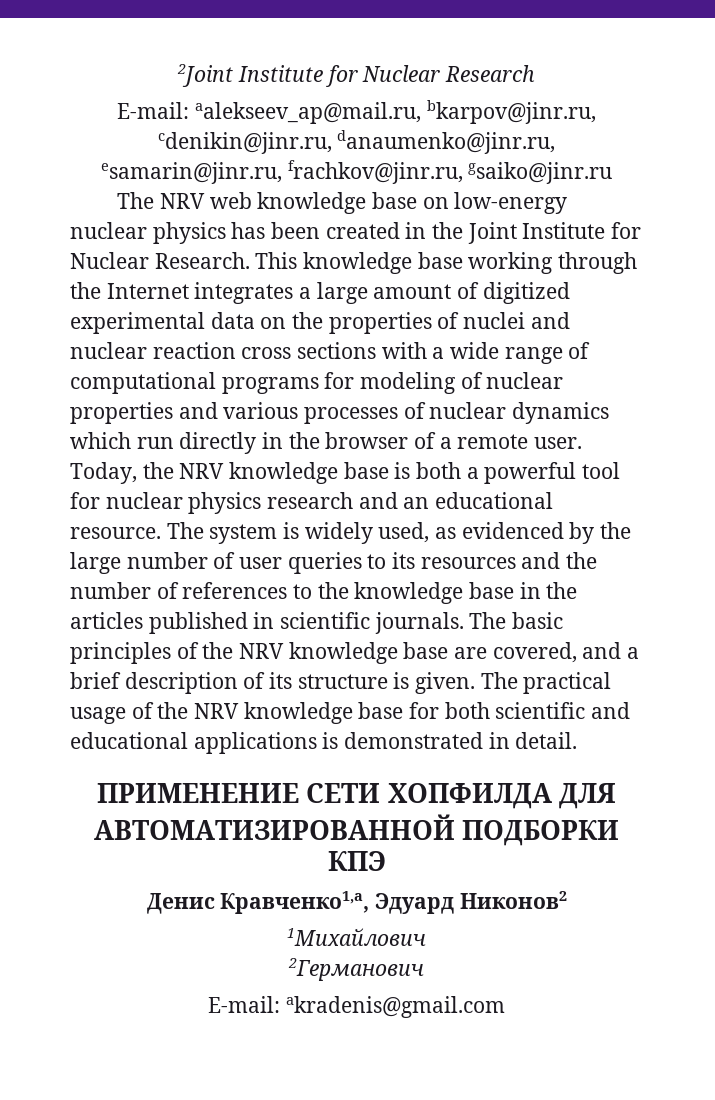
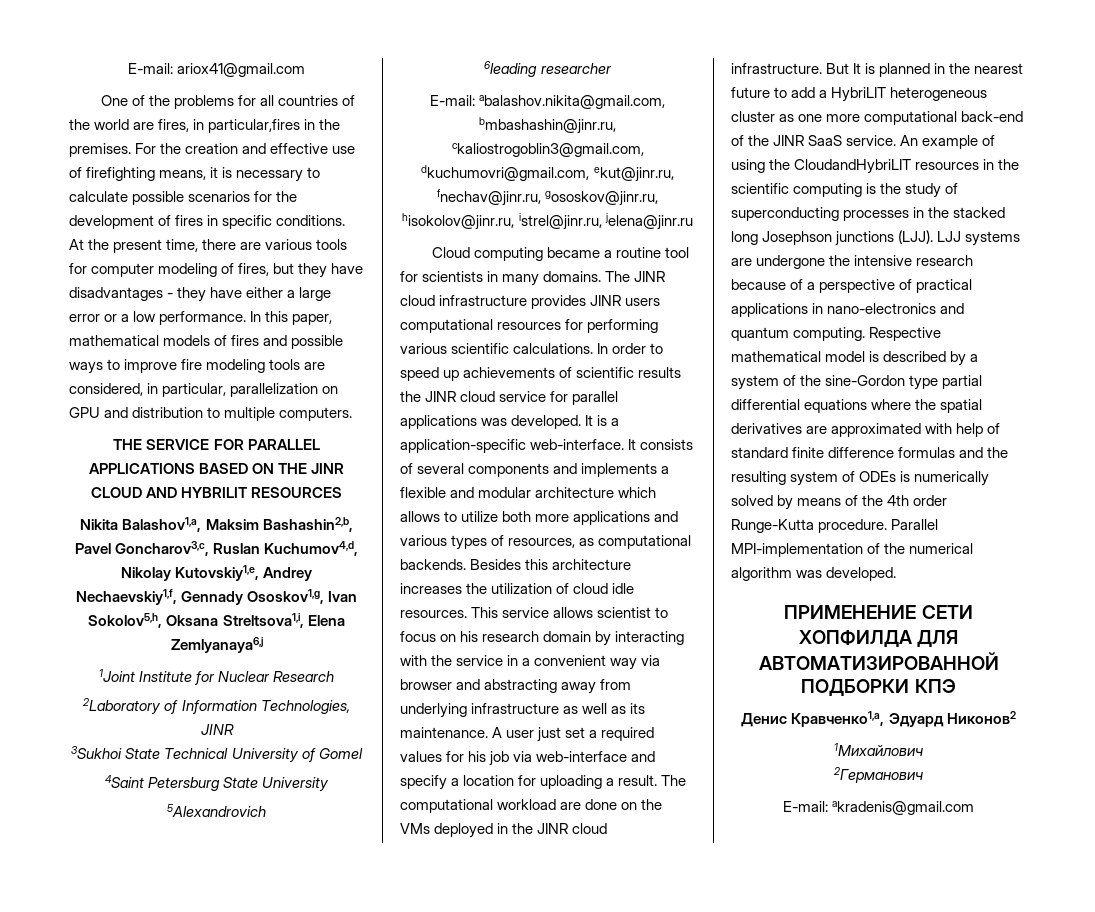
- 2Joint Institute for Nuclear Research
- E-mail: aalekseev_ap@mail.ru, bkarpov@jinr.ru, cdenikin@jinr.ru, danaumenko@jinr.ru, esamarin@jinr.ru, frachkov@jinr.ru, gsaiko@jinr.ru
- The NRV web knowledge base on low-energy nuclear physics has been created in the Joint Institute for Nuclear Research. This knowledge base working through the Internet integrates a large amount of digitized experimental data on the properties of nuclei and nuclear reaction cross sections with a wide range of computational programs for modeling of nuclear properties and various processes of nuclear dynamics which run directly in the browser of a remote user. Today, the NRV knowledge base is both a powerful tool for nuclear physics research and an educational resource. The system is widely used, as evidenced by the large number of user queries to its resources and the number of references to the knowledge base in the articles published in scientific journals. The basic principles of the NRV knowledge base are covered, and a brief description of its structure is given. The practical usage of the NRV knowledge base for both scientific and educational applications is demonstrated in detail.
+ E-mail: ariox41@gmail.com
+ One of the problems for all countries of the world are fires, in particular,fires in the premises. For the creation and effective use of firefighting means, it is necessary to calculate possible scenarios for the development of fires in specific conditions. At the present time, there are various tools for computer modeling of fires, but they have disadvantages - they have either a large error or a low performance. In this paper, mathematical models of fires and possible ways to improve fire modeling tools are considered, in particular, parallelization on GPU and distribution to multiple computers.
+ THE SERVICE FOR PARALLEL APPLICATIONS BASED ON THE JINR CLOUD AND HYBRILIT RESOURCES
+ Nikita Balashov1,a, Maksim Bashashin2,b, Pavel Goncharov3,c, Ruslan Kuchumov4,d, Nikolay Kutovskiy1,e, Andrey Nechaevskiy1,f, Gennady Ososkov1,g, Ivan Sokolov5,h, Oksana Streltsova1,i, Elena Zemlyanaya6,j
+ 1Joint Institute for Nuclear Research
+ 2Laboratory of Information Technologies, JINR
+ 3Sukhoi State Technical University of Gomel
+ 4Saint Petersburg State University
+ 5Alexandrovich
+ 6leading researcher
+ E-mail: abalashov.nikita@gmail.com, bmbashashin@jinr.ru, ckaliostrogoblin3@gmail.com, dkuchumovri@gmail.com, ekut@jinr.ru, fnechav@jinr.ru, gososkov@jinr.ru, hisokolov@jinr.ru, istrel@jinr.ru, jelena@jinr.ru
+ Cloud computing became a routine tool for scientists in many domains. The JINR cloud infrastructure provides JINR users computational resources for performing various scientific calculations. In order to speed up achievements of scientific results the JINR cloud service for parallel applications was developed. It is a application-specific web-interface. It consists of several components and implements a flexible and modular architecture which allows to utilize both more applications and various types of resources, as computational backends. Besides this architecture increases the utilization of cloud idle resources. This service allows scientist to focus on his research domain by interacting with the service in a convenient way via browser and abstracting away from underlying infrastructure as well as its maintenance. A user just set a required values for his job via web-interface and specify a location for uploading a result. The computational workload are done on the VMs deployed in the JINR cloud infrastructure. But It is planned in the nearest future to add a HybriLIT heterogeneous cluster as one more computational back-end of the JINR SaaS service. An example of using the CloudandHybriLIT resources in the scientific computing is the study of superconducting processes in the stacked long Josephson junctions (LJJ). LJJ systems are undergone the intensive research because of a perspective of practical applications in nano-electronics and quantum computing. Respective mathematical model is described by a system of the sine-Gordon type partial differential equations where the spatial derivatives are approximated with help of standard finite difference formulas and the resulting system of ODEs is numerically solved by means of the 4th order Runge-Kutta procedure. Parallel MPI-implementation of the numerical algorithm was developed.

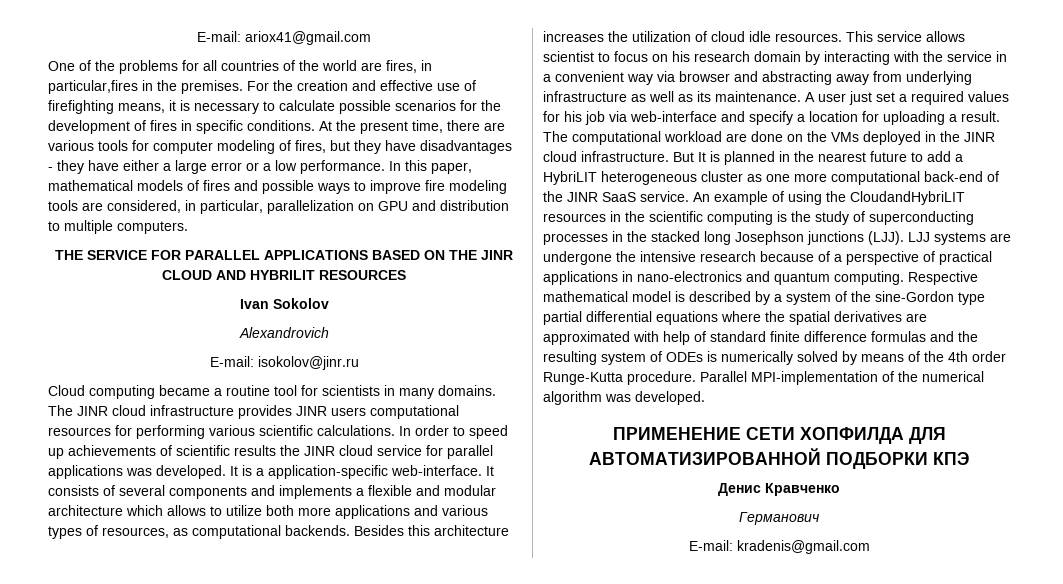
- Nikita Balashov1,a, Maksim Bashashin2,b, Pavel Goncharov3,c, Ruslan Kuchumov4,d, Nikolay Kutovskiy1,e, Andrey Nechaevskiy1,f, Gennady Ososkov1,g, Ivan Sokolov5,h, Oksana Streltsova1,i, Elena Zemlyanaya6,j
- 1Joint Institute for Nuclear Research
- 2Laboratory of Information Technologies, JINR
- 3Sukhoi State Technical University of Gomel
- 4Saint Petersburg State University
- 5Alexandrovich
- 6leading researcher
- E-mail: abalashov.nikita@gmail.com, bmbashashin@jinr.ru, ckaliostrogoblin3@gmail.com, dkuchumovri@gmail.com, ekut@jinr.ru, fnechav@jinr.ru, gososkov@jinr.ru, hisokolov@jinr.ru, istrel@jinr.ru, jelena@jinr.ru
+ Ivan Sokolov
+ Alexandrovich
+ E-mail: isokolov@jinr.ru
- Денис Кравченко1,a, Эдуард Никонов2
- 1Михайлович
- 2Германович
- E-mail: akradenis@gmail.com
+ Денис Кравченко
+ Германович
+ E-mail: kradenis@gmail.com

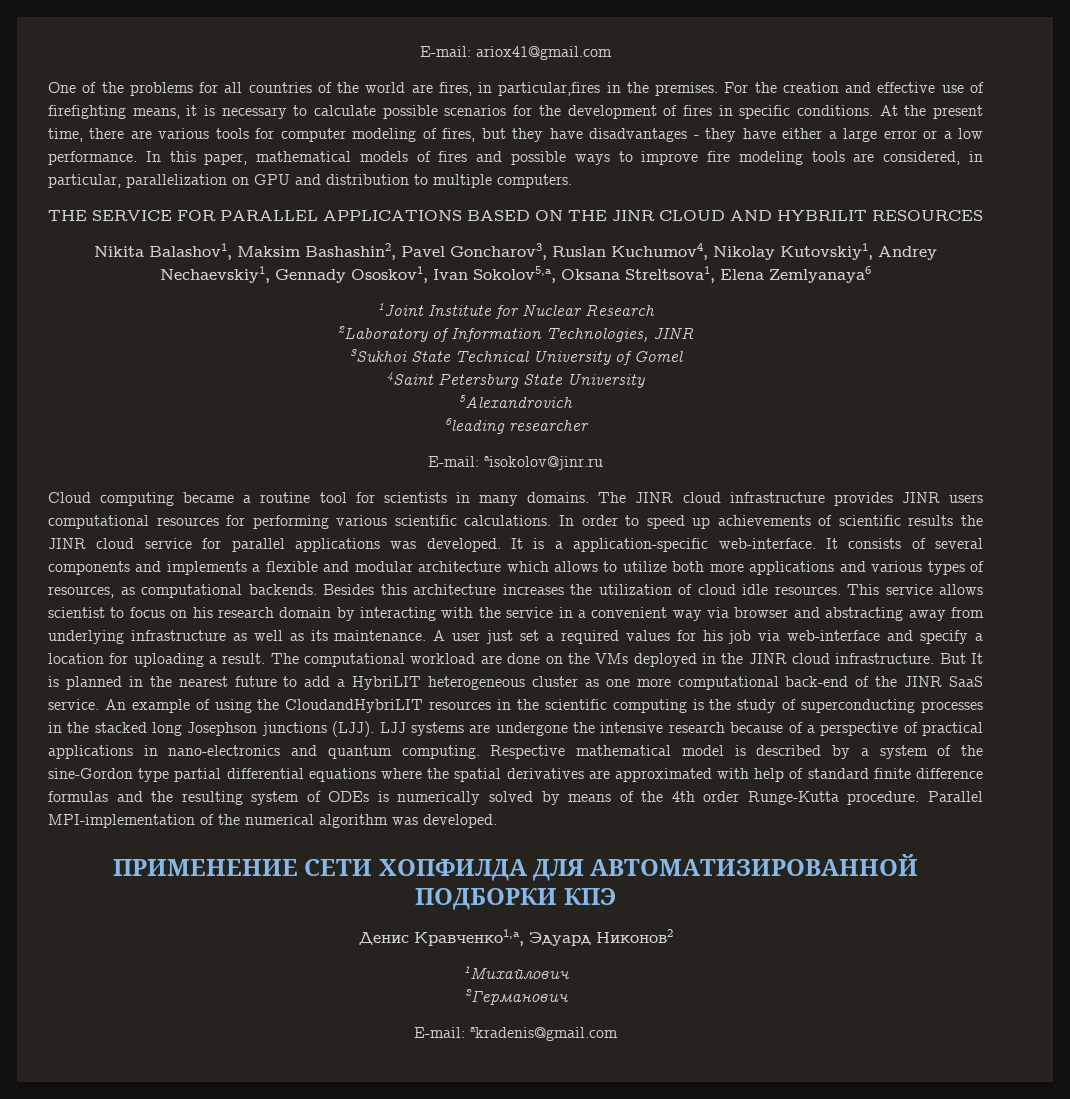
- Ivan Sokolov
- Alexandrovich
- E-mail: isokolov@jinr.ru
+ Nikita Balashov1, Maksim Bashashin2, Pavel Goncharov3, Ruslan Kuchumov4, Nikolay Kutovskiy1, Andrey Nechaevskiy1, Gennady Ososkov1, Ivan Sokolov5,a, Oksana Streltsova1, Elena Zemlyanaya6
+ 1Joint Institute for Nuclear Research
+ 2Laboratory of Information Technologies, JINR
+ 3Sukhoi State Technical University of Gomel
+ 4Saint Petersburg State University
+ 5Alexandrovich
+ 6leading researcher
+ E-mail: aisokolov@jinr.ru
- Денис Кравченко
- Германович
- E-mail: kradenis@gmail.com
+ Денис Кравченко1,a, Эдуард Никонов2
+ 1Михайлович
+ 2Германович
+ E-mail: akradenis@gmail.com

